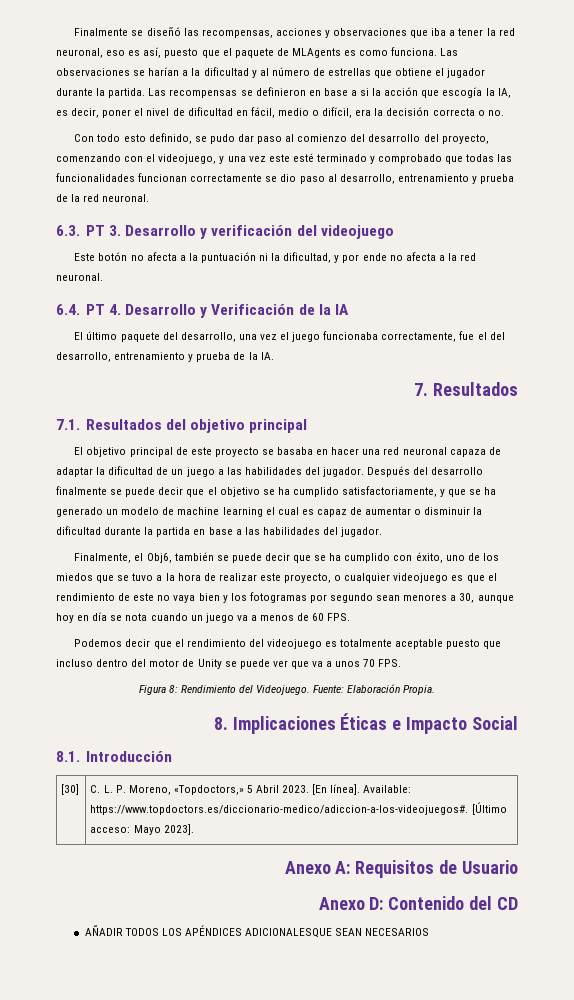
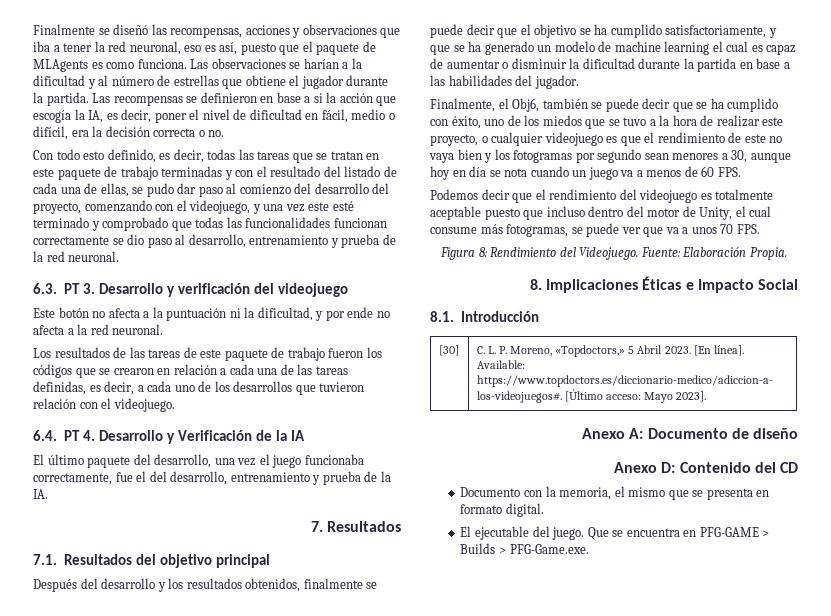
- Con todo esto definido, se pudo dar paso al comienzo del desarrollo del proyecto, comenzando con el videojuego, y una vez este esté terminado y comprobado que todas las funcionalidades funcionan correctamente se dio paso al desarrollo, entrenamiento y prueba de la red neuronal.
+ Con todo esto definido, es decir, todas las tareas que se tratan en este paquete de trabajo terminadas y con el resultado del listado de cada una de ellas, se pudo dar paso al comienzo del desarrollo del proyecto, comenzando con el videojuego, y una vez este esté terminado y comprobado que todas las funcionalidades funcionan correctamente se dio paso al desarrollo, entrenamiento y prueba de la red neuronal.
+ Los resultados de las tareas de este paquete de trabajo fueron los códigos que se crearon en relación a cada una de las tareas definidas, es decir, a cada uno de los desarrollos que tuvieron relación con el videojuego.
- El objetivo principal de este proyecto se basaba en hacer una red neuronal capaza de adaptar la dificultad de un juego a las habilidades del jugador. Después del desarrollo finalmente se puede decir que el objetivo se ha cumplido satisfactoriamente, y que se ha generado un modelo de machine learning el cual es capaz de aumentar o disminuir la dificultad durante la partida en base a las habilidades del jugador.
+ Después del desarrollo y los resultados obtenidos, finalmente se puede decir que el objetivo se ha cumplido satisfactoriamente, y que se ha generado un modelo de machine learning el cual es capaz de aumentar o disminuir la dificultad durante la partida en base a las habilidades del jugador.
- Podemos decir que el rendimiento del videojuego es totalmente aceptable puesto que incluso dentro del motor de Unity se puede ver que va a unos 70 FPS.
+ Podemos decir que el rendimiento del videojuego es totalmente aceptable puesto que incluso dentro del motor de Unity, el cual consume más fotogramas, se puede ver que va a unos 70 FPS.
- Anexo A: Requisitos de Usuario
+ Anexo A: Documento de diseño
- AÑADIR TODOS LOS APÉNDICES ADICIONALESQUE SEAN NECESARIOS
+ Documento con la memoria, el mismo que se presenta en formato digital.
+ El ejecutable del juego. Que se encuentra en PFG-GAME > Builds > PFG-Game.exe.

